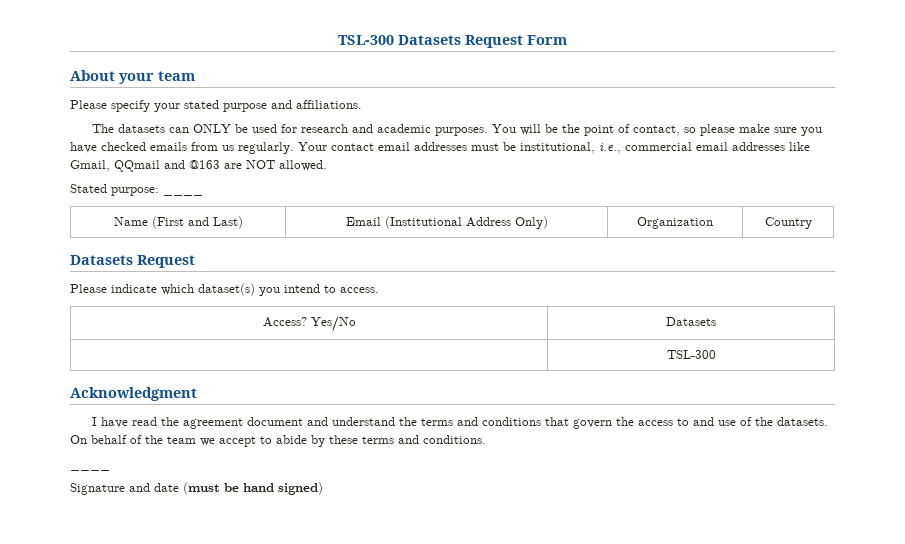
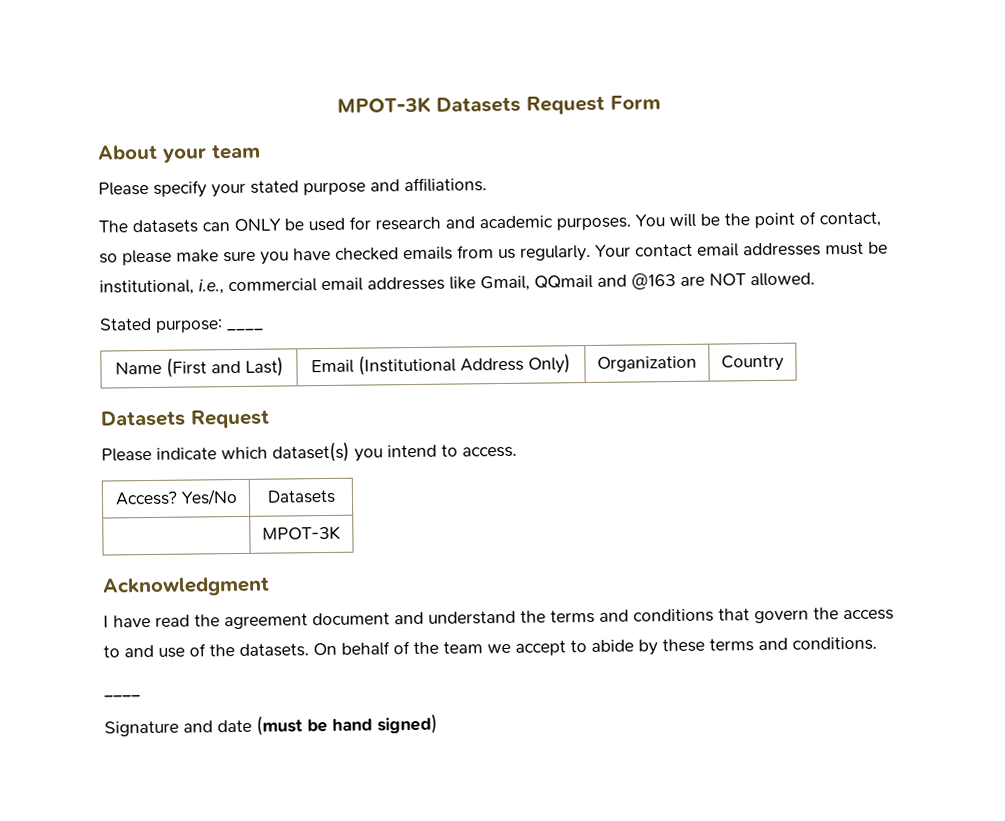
- TSL-300 Datasets Request Form
+ MPOT-3K Datasets Request Form
- | TSL-300
+ | MPOT-3K

